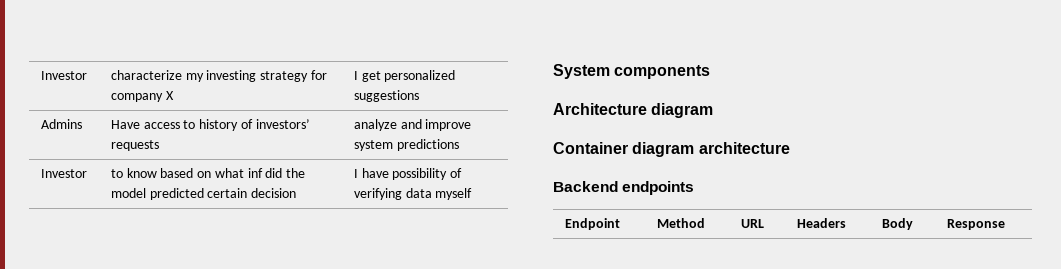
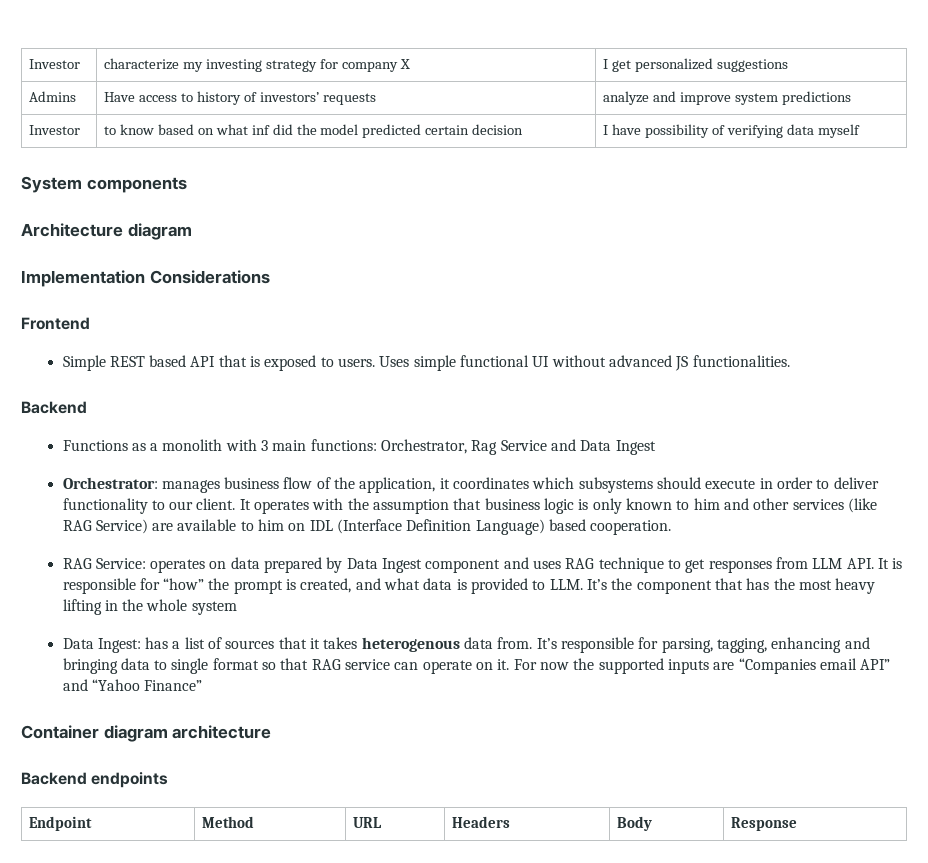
+ Implementation Considerations
+ Frontend
+ Simple REST based API that is exposed to users. Uses simple functional UI without advanced JS functionalities.
+ Backend
+ Functions as a monolith with 3 main functions: Orchestrator, Rag Service and Data Ingest
+ Orchestrator: manages business flow of the application, it coordinates which subsystems should execute in order to deliver functionality to our client. It operates with the assumption that business logic is only known to him and other services (like RAG Service) are available to him on IDL (Interface Definition Language) based cooperation.
+ RAG Service: operates on data prepared by Data Ingest component and uses RAG technique to get responses from LLM API. It is responsible for “how” the prompt is created, and what data is provided to LLM. It’s the component that has the most heavy lifting in the whole system
+ Data Ingest: has a list of sources that it takes heterogenous data from. It’s responsible for parsing, tagging, enhancing and bringing data to single format so that RAG service can operate on it. For now the supported inputs are “Companies email API” and “Yahoo Finance”

